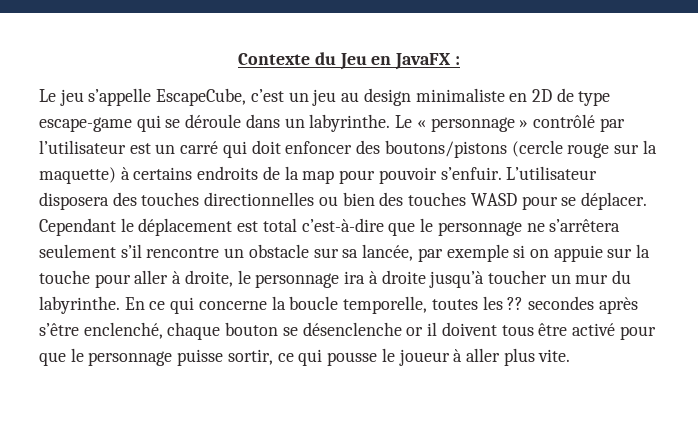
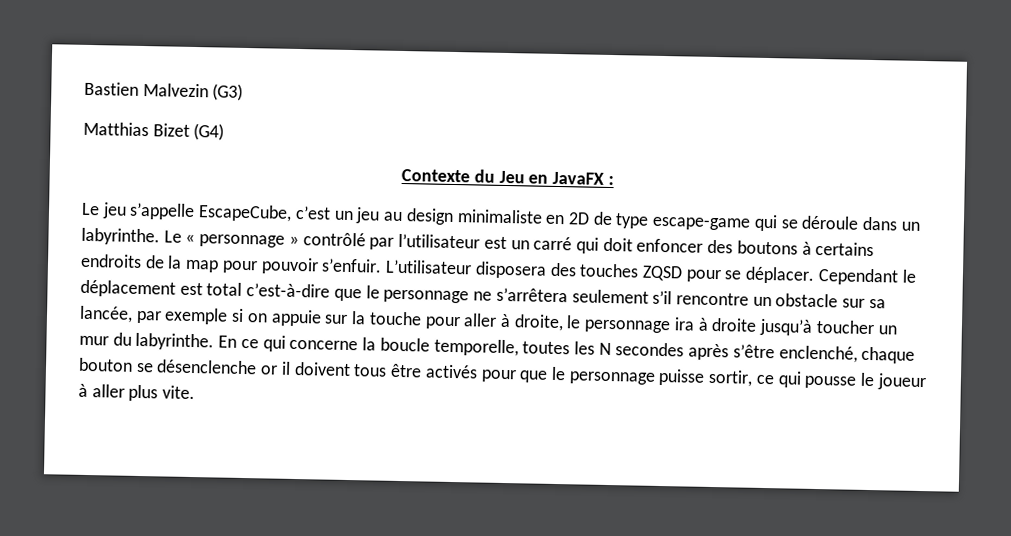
+ Bastien Malvezin (G3)
+ Matthias Bizet (G4)
- Le « personnage » contrôlé par l’utilisateur est un carré qui doit enfoncer des boutons/pistons (cercle rouge sur la maquette) à certains endroits de la map pour pouvoir s’enfuir.
+ Le « personnage » contrôlé par l’utilisateur est un carré qui doit enfoncer des boutons à certains endroits de la map pour pouvoir s’enfuir.
- L’utilisateur disposera des touches directionnelles ou bien des touches WASD pour se déplacer.
+ L’utilisateur disposera des touches ZQSD pour se déplacer.
- En ce qui concerne la boucle temporelle, toutes les ?? secondes après s’être enclenché, chaque bouton se désenclenche or il doivent tous être activé pour que le personnage puisse sortir, ce qui pousse le joueur à aller plus vite.
+ En ce qui concerne la boucle temporelle, toutes les N secondes après s’être enclenché, chaque bouton se désenclenche or il doivent tous être activés pour que le personnage puisse sortir, ce qui pousse le joueur à aller plus vite.

